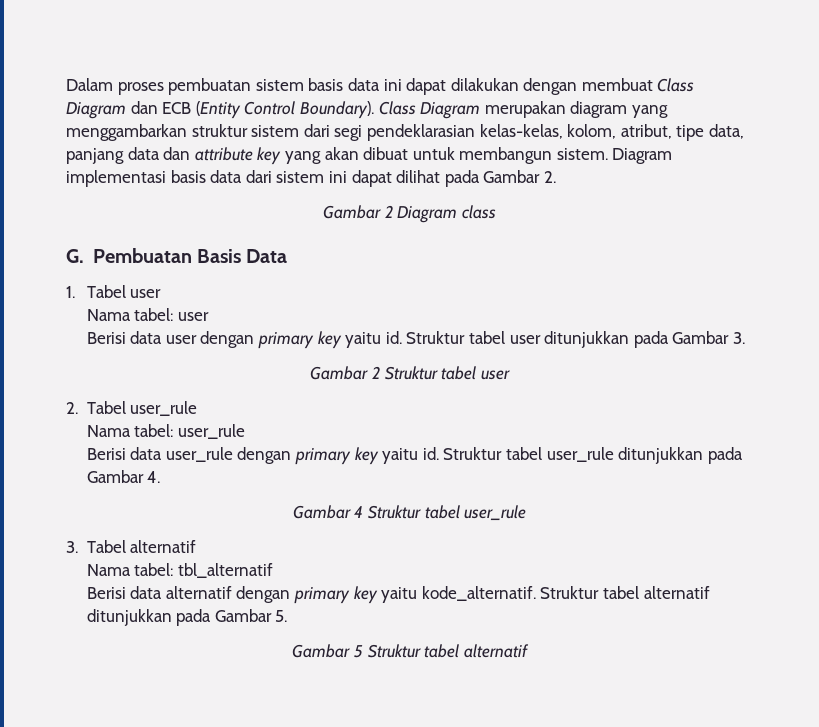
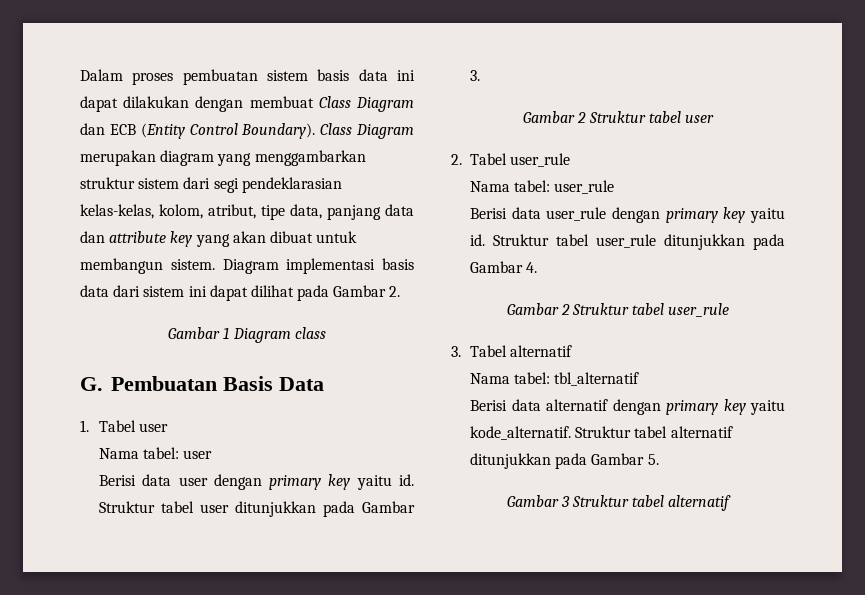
- Gambar 2 Diagram class
+ Gambar 1 Diagram class
- Gambar 4 Struktur tabel user_rule
+ Gambar 2 Struktur tabel user_rule
- Gambar 5 Struktur tabel alternatif
+ Gambar 3 Struktur tabel alternatif

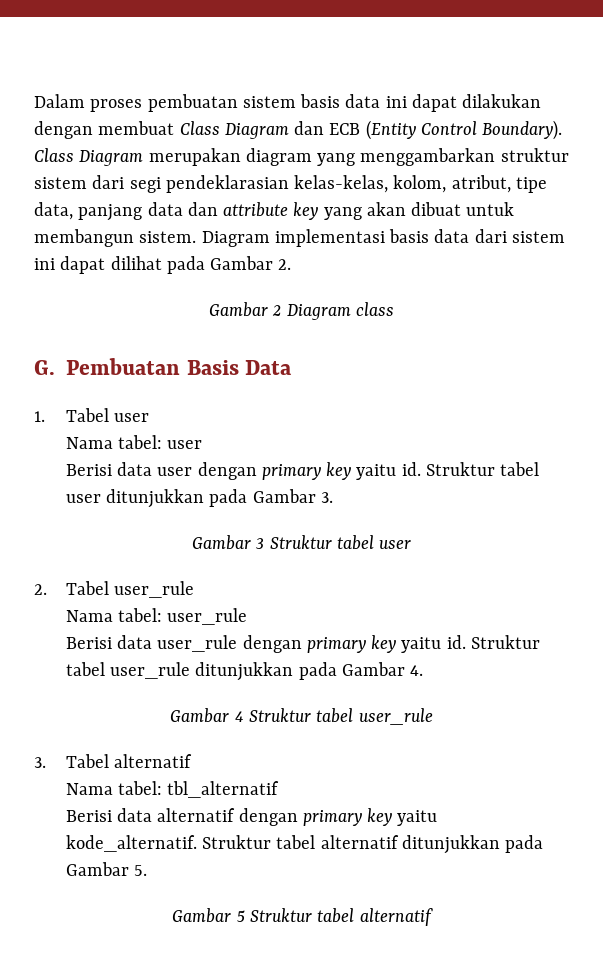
- Gambar 1 Diagram class
+ Gambar 2 Diagram class
- Gambar 2 Struktur tabel user
+ Gambar 3 Struktur tabel user
- Gambar 2 Struktur tabel user_rule
+ Gambar 4 Struktur tabel user_rule
- Gambar 3 Struktur tabel alternatif
+ Gambar 5 Struktur tabel alternatif

